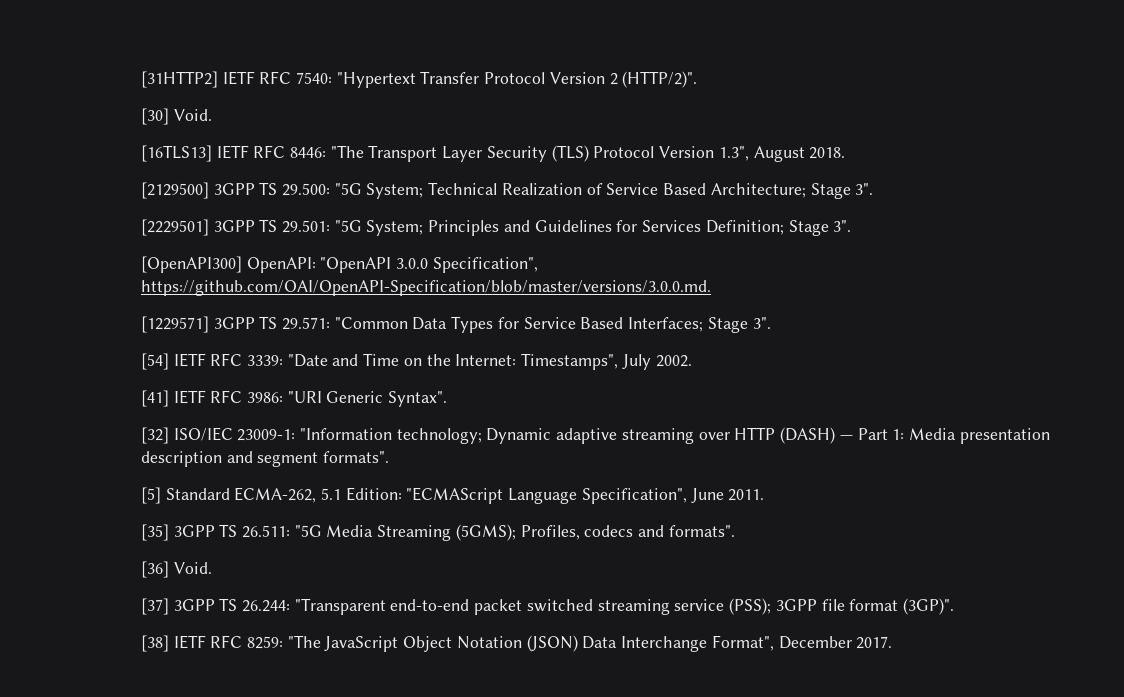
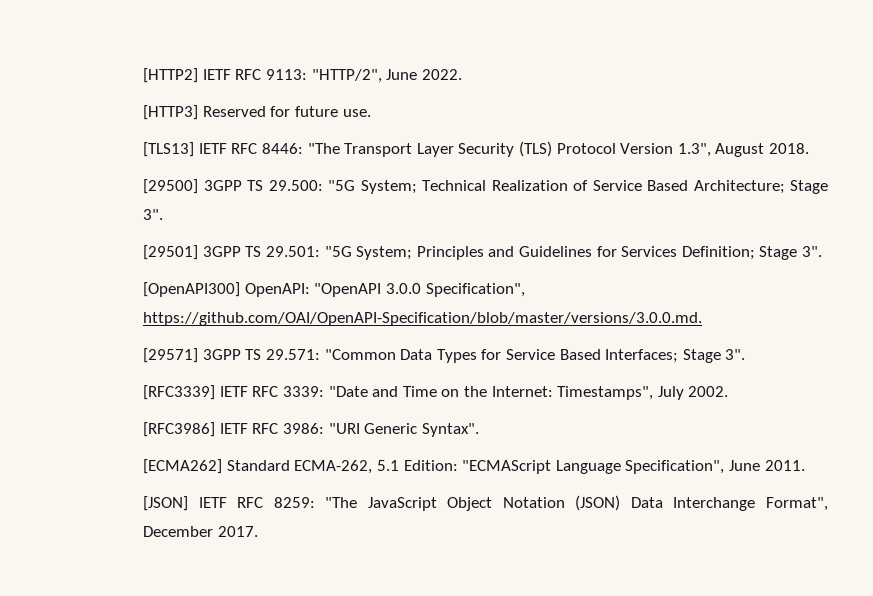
- [31HTTP2] IETF RFC 7540: "Hypertext Transfer Protocol Version 2 (HTTP/2)".
- [30] Void.
- [16TLS13] IETF RFC 8446: "The Transport Layer Security (TLS) Protocol Version 1.3", August 2018.
+ [HTTP2] IETF RFC 9113: "HTTP/2", June 2022.
+ [HTTP3] Reserved for future use.
+ [TLS13] IETF RFC 8446: "The Transport Layer Security (TLS) Protocol Version 1.3", August 2018.
- [2129500] 3GPP TS 29.500: "5G System; Technical Realization of Service Based Architecture; Stage 3".
+ [29500] 3GPP TS 29.500: "5G System; Technical Realization of Service Based Architecture; Stage 3".
- [2229501] 3GPP TS 29.501: "5G System; Principles and Guidelines for Services Definition; Stage 3".
+ [29501] 3GPP TS 29.501: "5G System; Principles and Guidelines for Services Definition; Stage 3".
- [1229571] 3GPP TS 29.571: "Common Data Types for Service Based Interfaces; Stage 3".
+ [29571] 3GPP TS 29.571: "Common Data Types for Service Based Interfaces; Stage 3".
- [54] IETF RFC 3339: "Date and Time on the Internet: Timestamps", July 2002.
+ [RFC3339] IETF RFC 3339: "Date and Time on the Internet: Timestamps", July 2002.
- [41] IETF RFC 3986: "URI Generic Syntax".
+ [RFC3986] IETF RFC 3986: "URI Generic Syntax".
- [32] ISO/IEC 23009-1: "Information technology; Dynamic adaptive streaming over HTTP (DASH) — Part 1: Media presentation description and segment formats".
- [5] Standard ECMA-262, 5.1 Edition: "ECMAScript Language Specification", June 2011.
+ [ECMA262] Standard ECMA-262, 5.1 Edition: "ECMAScript Language Specification", June 2011.
- [35] 3GPP TS 26.511: "5G Media Streaming (5GMS); Profiles, codecs and formats".
- [36] Void.
- [37] 3GPP TS 26.244: "Transparent end-to-end packet switched streaming service (PSS); 3GPP file format (3GP)".
- [38] IETF RFC 8259: "The JavaScript Object Notation (JSON) Data Interchange Format", December 2017.
+ [JSON] IETF RFC 8259: "The JavaScript Object Notation (JSON) Data Interchange Format", December 2017.

